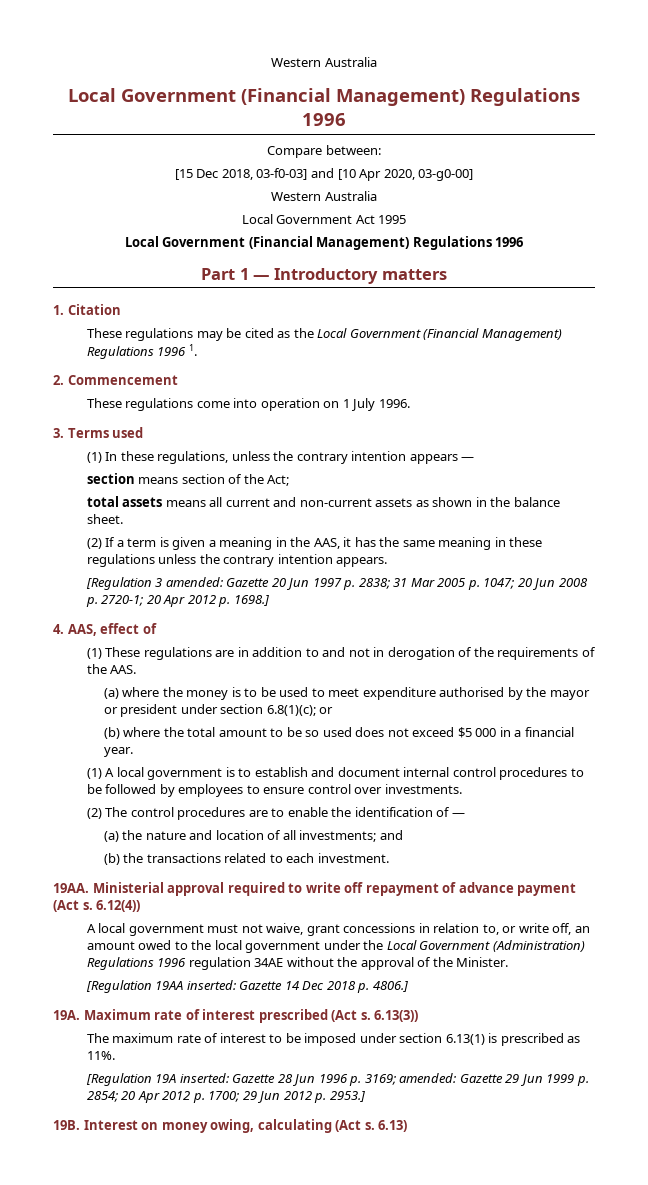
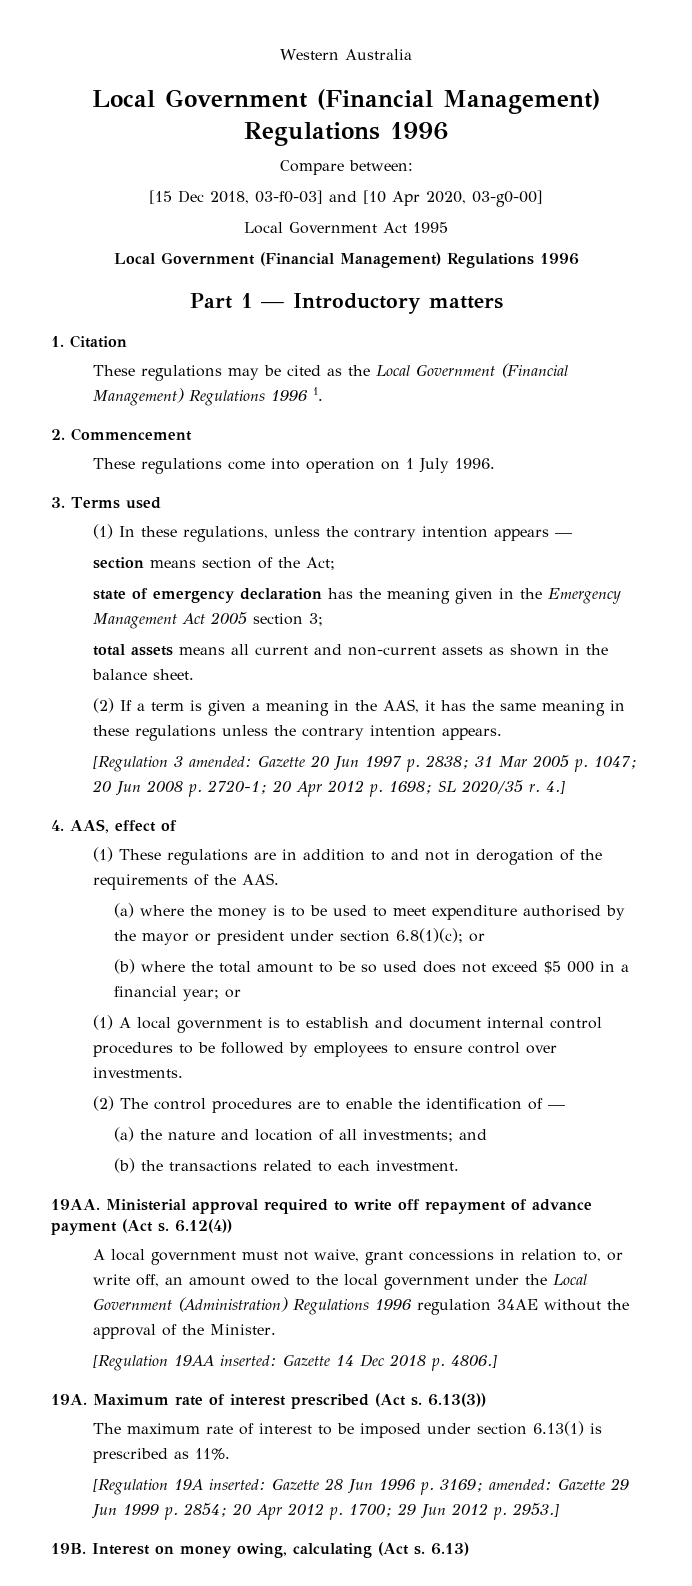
  [15 Dec 2018, 03-f0-03] and [10 Apr 2020, 03-g0-00]
- Western Australia
+ state of emergency declaration has the meaning given in the Emergency Management Act 2005 section 3;
- [Regulation 3 amended: Gazette 20 Jun 1997 p. 2838; 31 Mar 2005 p. 1047; 20 Jun 2008 p. 2720-1; 20 Apr 2012 p. 1698.]
+ [Regulation 3 amended: Gazette 20 Jun 1997 p. 2838; 31 Mar 2005 p. 1047; 20 Jun 2008 p. 2720-1; 20 Apr 2012 p. 1698; SL 2020/35 r. 4.]
- (b) where the total amount to be so used does not exceed $5 000 in a financial year.
+ (b) where the total amount to be so used does not exceed $5 000 in a financial year; or

